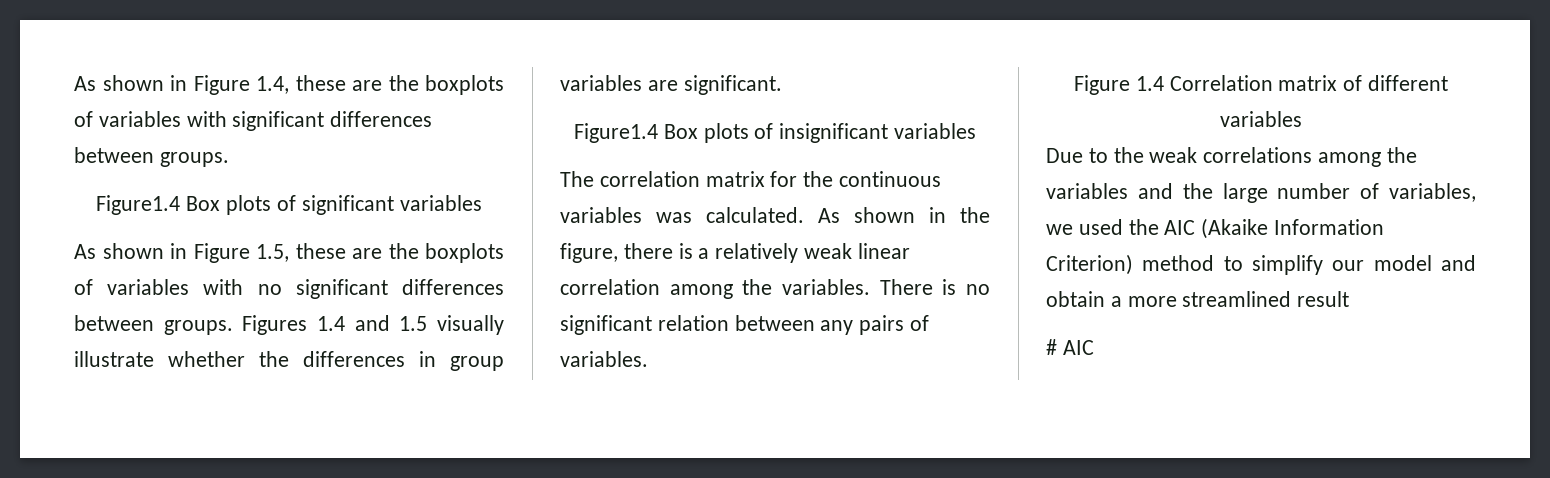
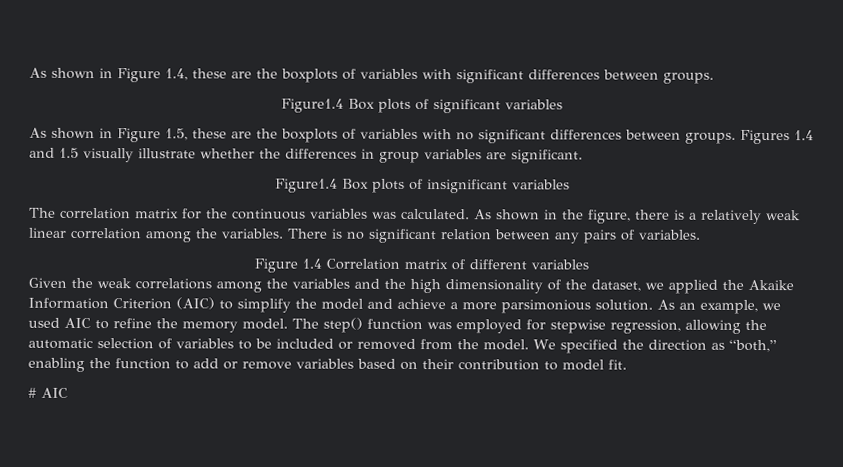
- Due to the weak correlations among the variables and the large number of variables, we used the AIC (Akaike Information Criterion) method to simplify our model and obtain a more streamlined result
+ Given the weak correlations among the variables and the high dimensionality of the dataset, we applied the Akaike Information Criterion (AIC) to simplify the model and achieve a more parsimonious solution. As an example, we used AIC to refine the memory model. The step() function was employed for stepwise regression, allowing the automatic selection of variables to be included or removed from the model. We specified the direction as “both,” enabling the function to add or remove variables based on their contribution to model fit.

